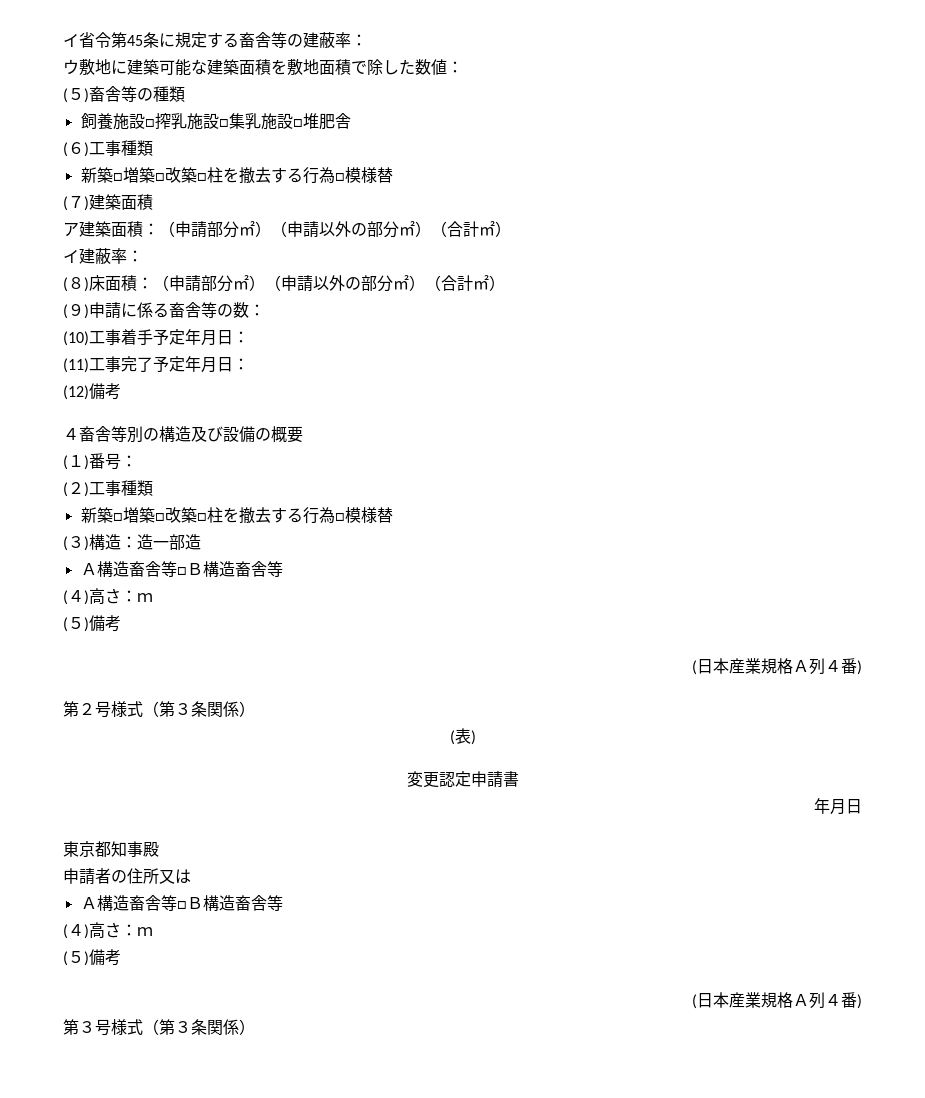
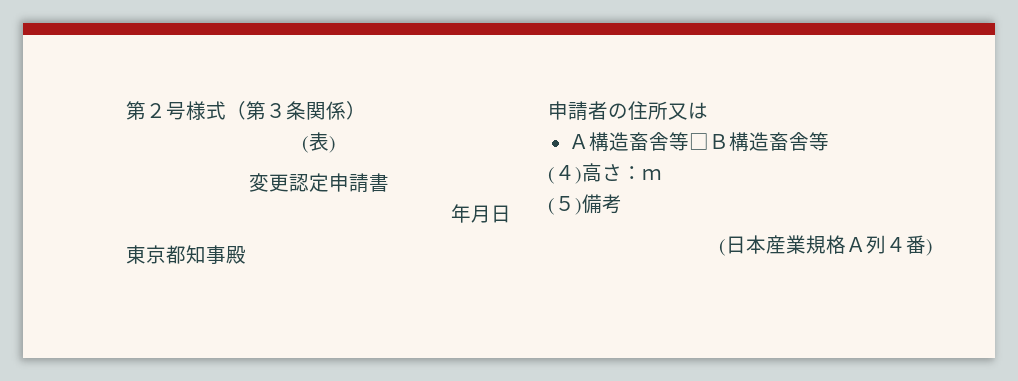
- イ省令第45条に規定する畜舎等の建蔽率：
- ウ敷地に建築可能な建築面積を敷地面積で除した数値：
- (５)畜舎等の種類
- 飼養施設□搾乳施設□集乳施設□堆肥舎
- (６)工事種類
- 新築□増築□改築□柱を撤去する行為□模様替
- (７)建築面積
- ア建築面積：（申請部分㎡）（申請以外の部分㎡）（合計㎡）
- イ建蔽率：
- (８)床面積：（申請部分㎡）（申請以外の部分㎡）（合計㎡）
- (９)申請に係る畜舎等の数：
- (10)工事着手予定年月日：
- (11)工事完了予定年月日：
- (12)備考
- ４畜舎等別の構造及び設備の概要
- (１)番号：
- (２)工事種類
- 新築□増築□改築□柱を撤去する行為□模様替
- (３)構造：造一部造
- Ａ構造畜舎等□Ｂ構造畜舎等
- (４)高さ：ｍ
- (５)備考
- (日本産業規格Ａ列４番)
- 第３号様式（第３条関係）

